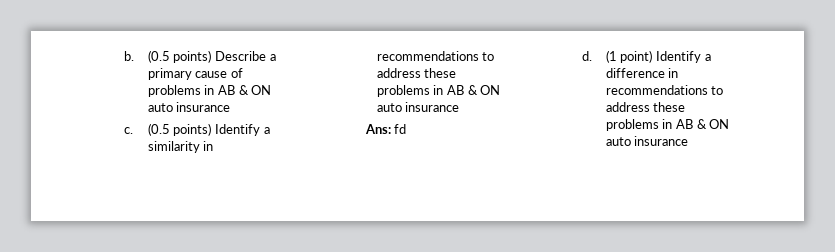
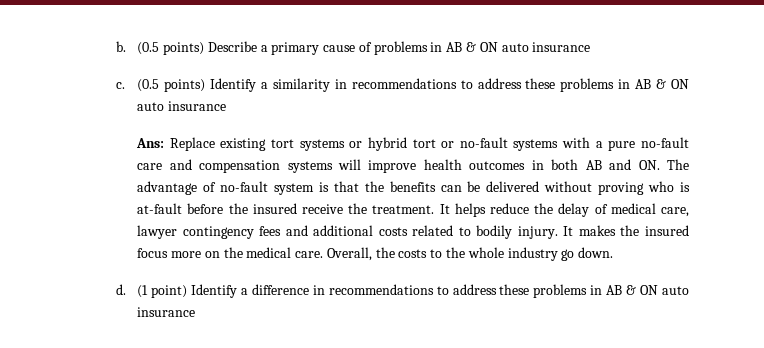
- Ans: fd
+ Ans: Replace existing tort systems or hybrid tort or no-fault systems with a pure no-fault care and compensation systems will improve health outcomes in both AB and ON. The advantage of no-fault system is that the benefits can be delivered without proving who is at-fault before the insured receive the treatment. It helps reduce the delay of medical care, lawyer contingency fees and additional costs related to bodily injury. It makes the insured focus more on the medical care. Overall, the costs to the whole industry go down.

